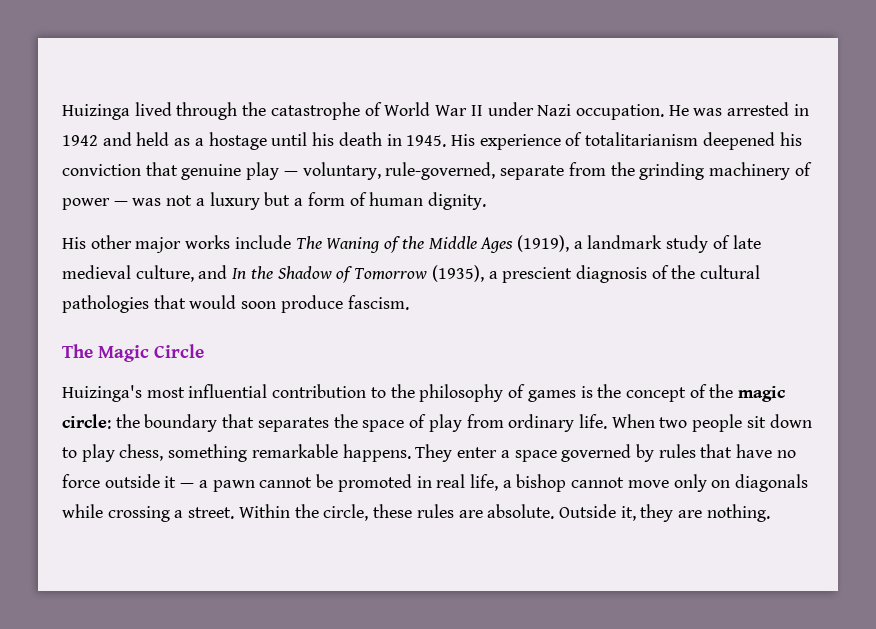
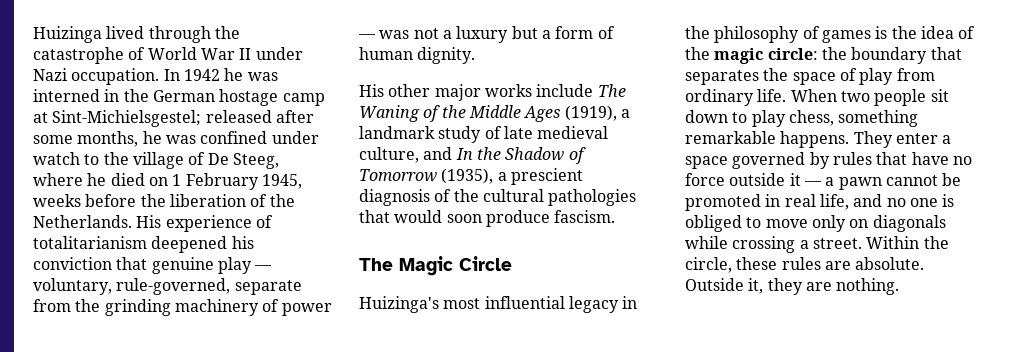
- He was arrested in 1942 and held as a hostage until his death in 1945.
+ In 1942 he was interned in the German hostage camp at Sint-Michielsgestel; released after some months, he was confined under watch to the village of De Steeg, where he died on 1 February 1945, weeks before the liberation of the Netherlands.
- Huizinga's most influential contribution to the philosophy of games is the concept of the magic circle: the boundary that separates the space of play from ordinary life.
+ Huizinga's most influential legacy in the philosophy of games is the idea of the magic circle: the boundary that separates the space of play from ordinary life.
- They enter a space governed by rules that have no force outside it — a pawn cannot be promoted in real life, a bishop cannot move only on diagonals while crossing a street.
+ They enter a space governed by rules that have no force outside it — a pawn cannot be promoted in real life, and no one is obliged to move only on diagonals while crossing a street.

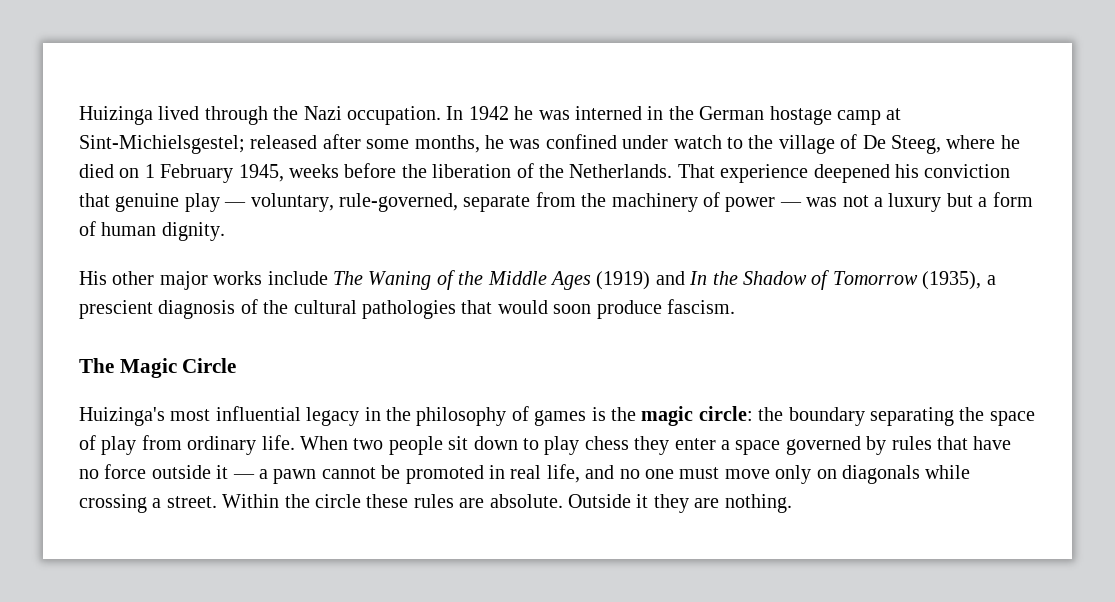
- Huizinga lived through the catastrophe of World War II under Nazi occupation.
+ Huizinga lived through the Nazi occupation.
- His experience of totalitarianism deepened his conviction that genuine play — voluntary, rule-governed, separate from the grinding machinery of power — was not a luxury but a form of human dignity.
+ That experience deepened his conviction that genuine play — voluntary, rule-governed, separate from the machinery of power — was not a luxury but a form of human dignity.
- His other major works include The Waning of the Middle Ages (1919), a landmark study of late medieval culture, and In the Shadow of Tomorrow (1935), a prescient diagnosis of the cultural pathologies that would soon produce fascism.
+ His other major works include The Waning of the Middle Ages (1919) and In the Shadow of Tomorrow (1935), a prescient diagnosis of the cultural pathologies that would soon produce fascism.
- Huizinga's most influential legacy in the philosophy of games is the idea of the magic circle: the boundary that separates the space of play from ordinary life.
+ Huizinga's most influential legacy in the philosophy of games is the magic circle: the boundary separating the space of play from ordinary life.
- When two people sit down to play chess, something remarkable happens. They enter a space governed by rules that have no force outside it — a pawn cannot be promoted in real life, and no one is obliged to move only on diagonals while crossing a street.
+ When two people sit down to play chess they enter a space governed by rules that have no force outside it — a pawn cannot be promoted in real life, and no one must move only on diagonals while crossing a street.
- Within the circle, these rules are absolute.
+ Within the circle these rules are absolute.
- Outside it, they are nothing.
+ Outside it they are nothing.

